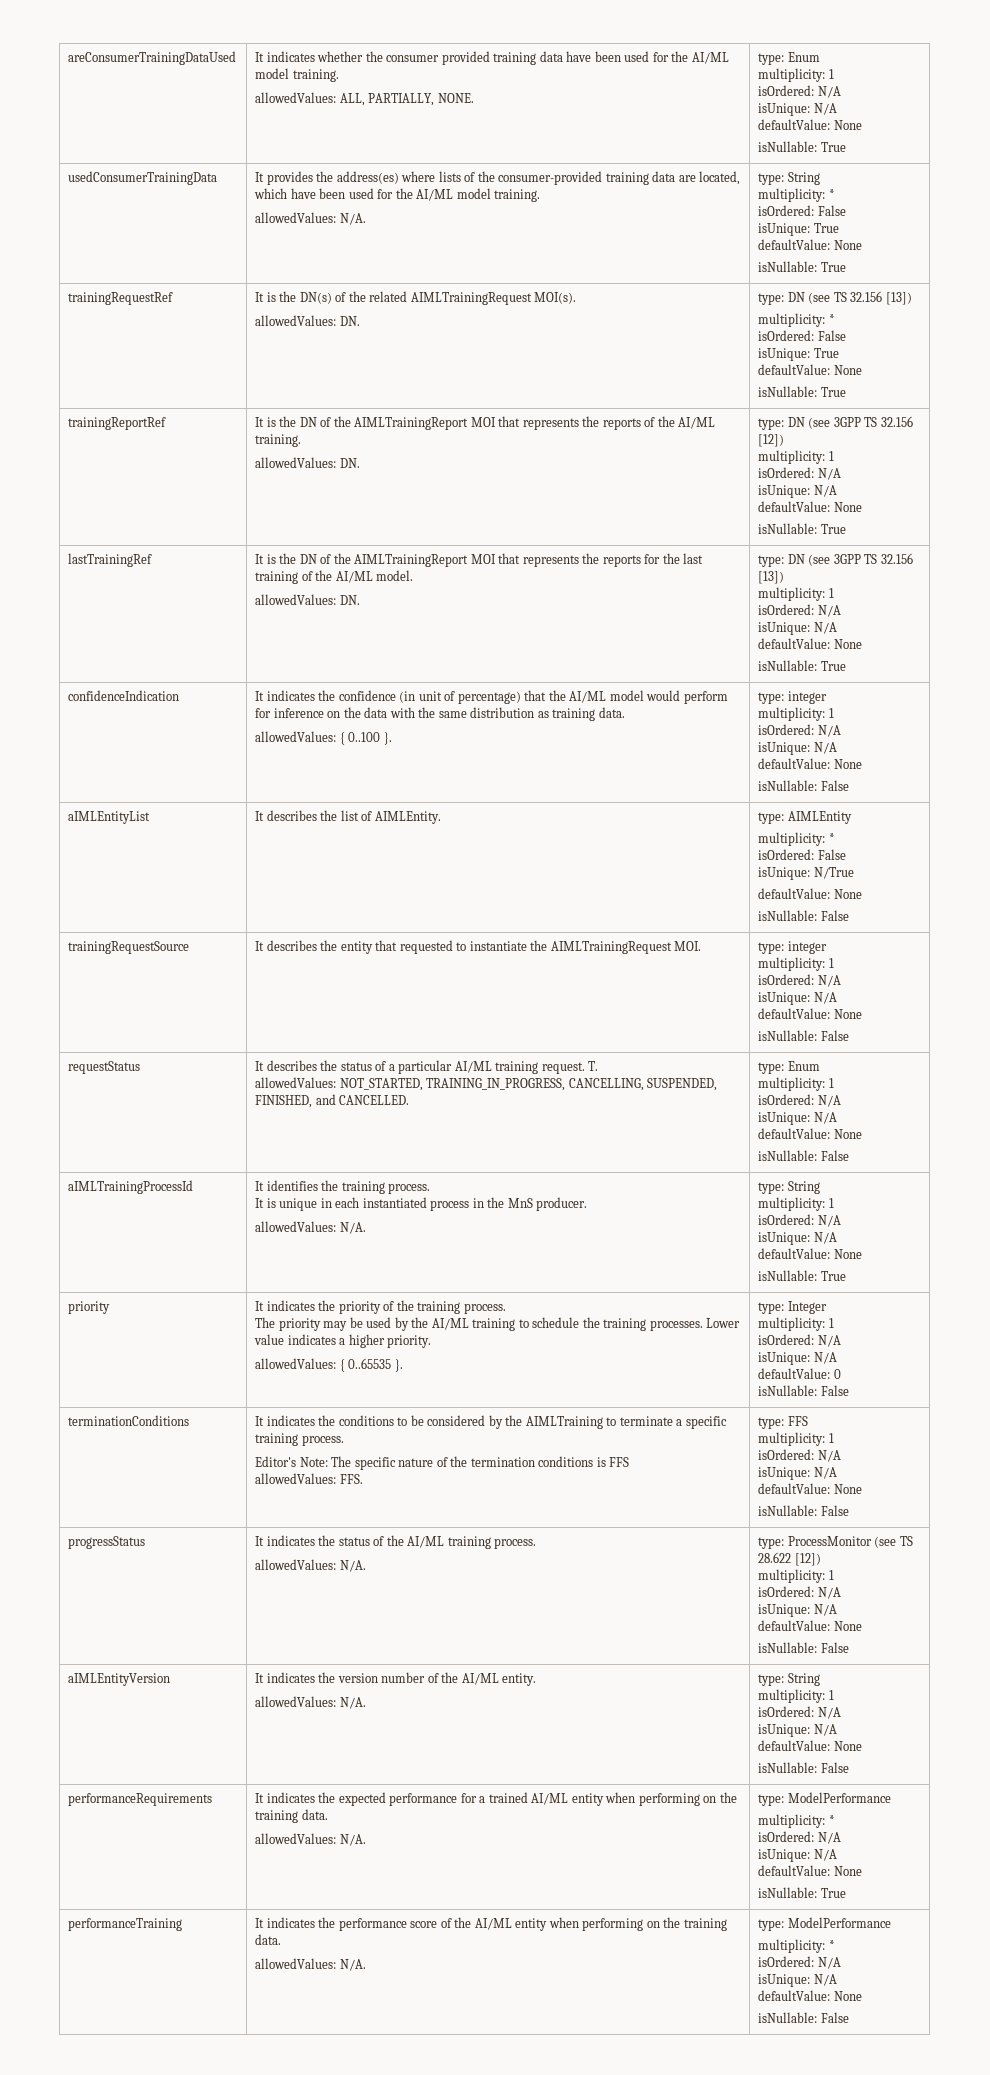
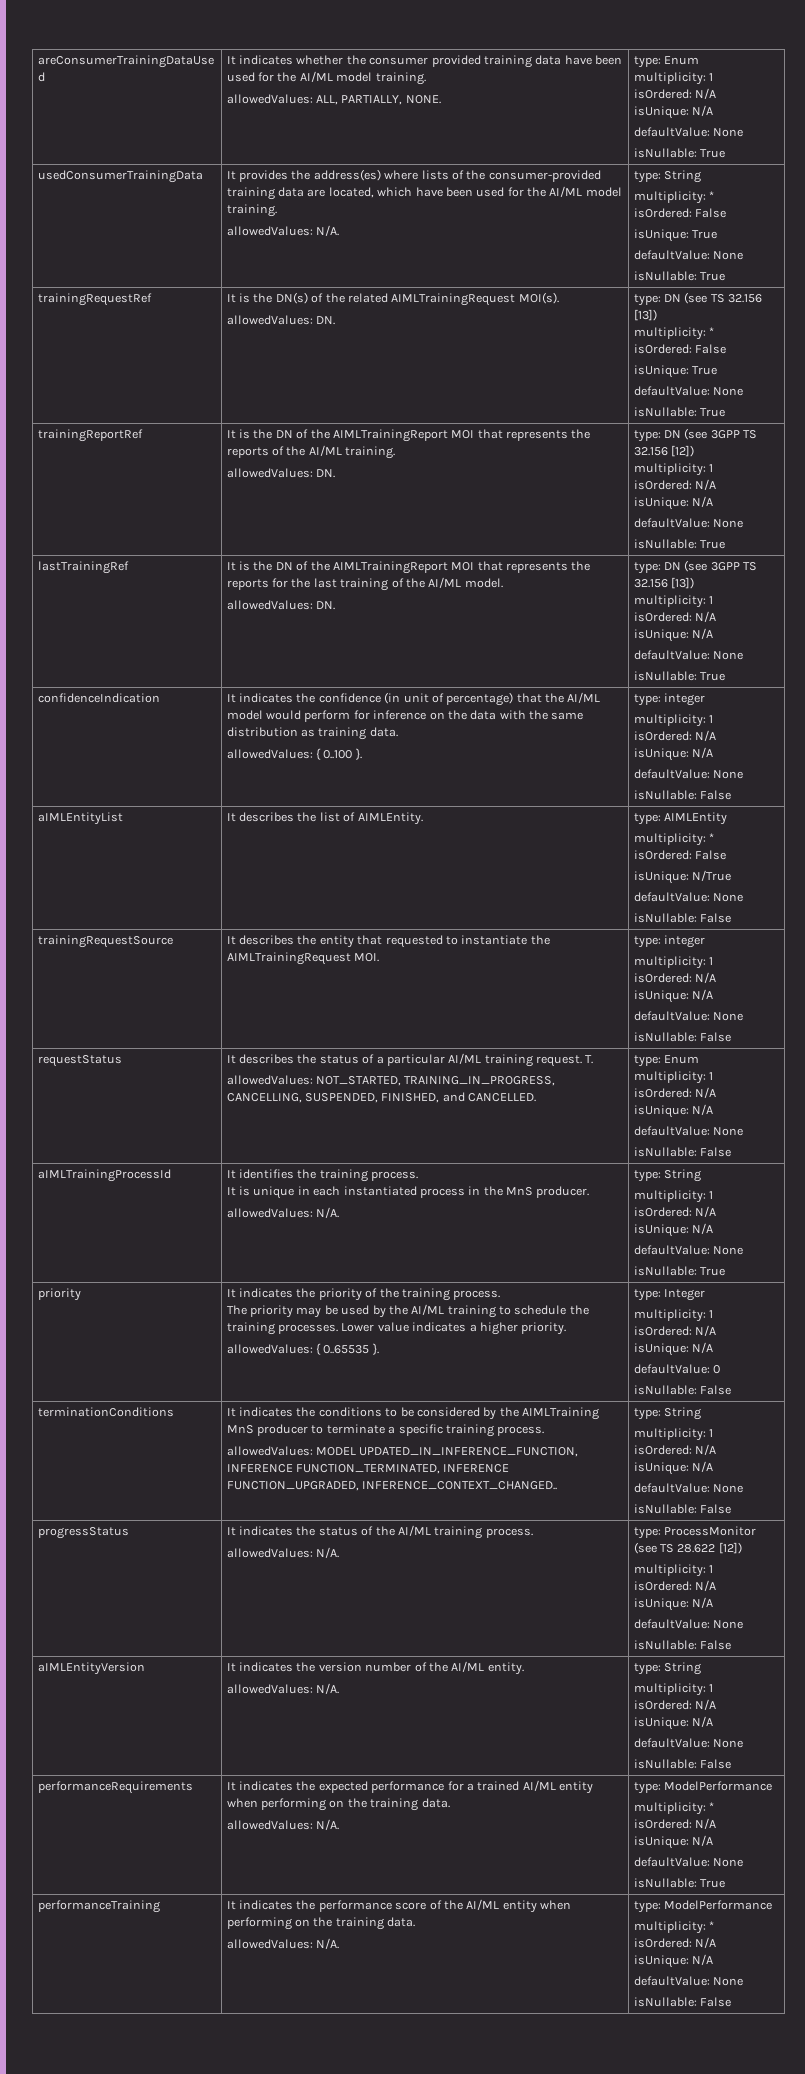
- It indicates the conditions to be considered by the AIMLTraining to terminate a specific training process.
+ It indicates the conditions to be considered by the AIMLTraining MnS producer to terminate a specific training process.
- Editor's Note: The specific nature of the termination conditions is FFS
- allowedValues: FFS. | type: FFS
+ allowedValues: MODEL UPDATED_IN_INFERENCE_FUNCTION, INFERENCE FUNCTION_TERMINATED, INFERENCE FUNCTION_UPGRADED, INFERENCE_CONTEXT_CHANGED.. | type: String

